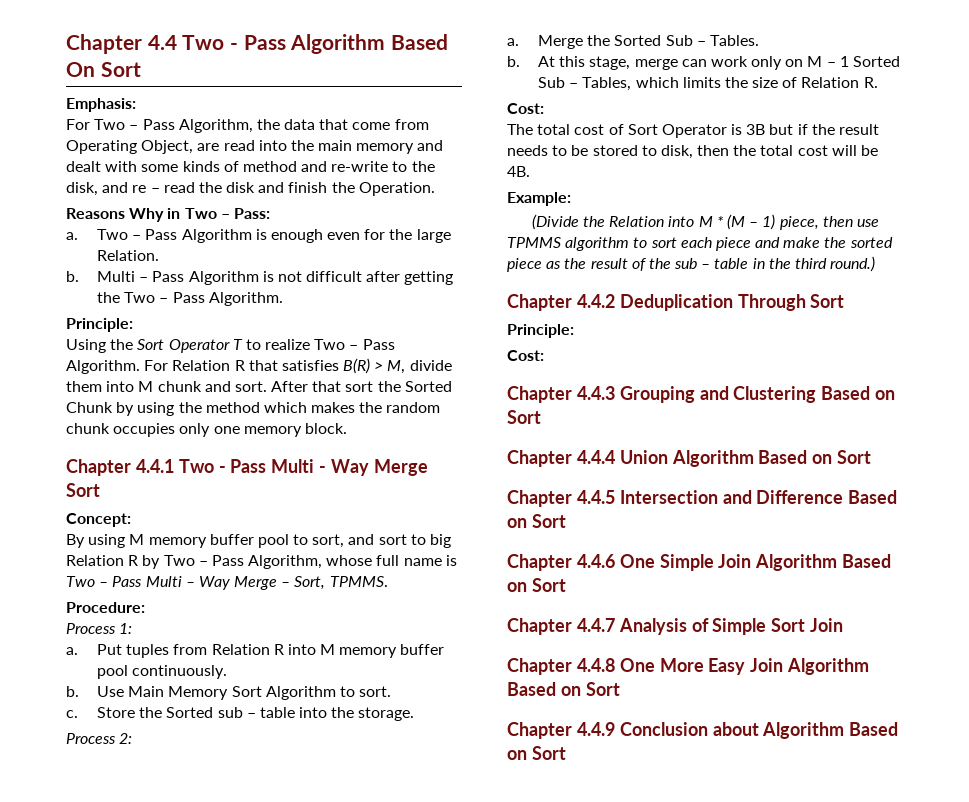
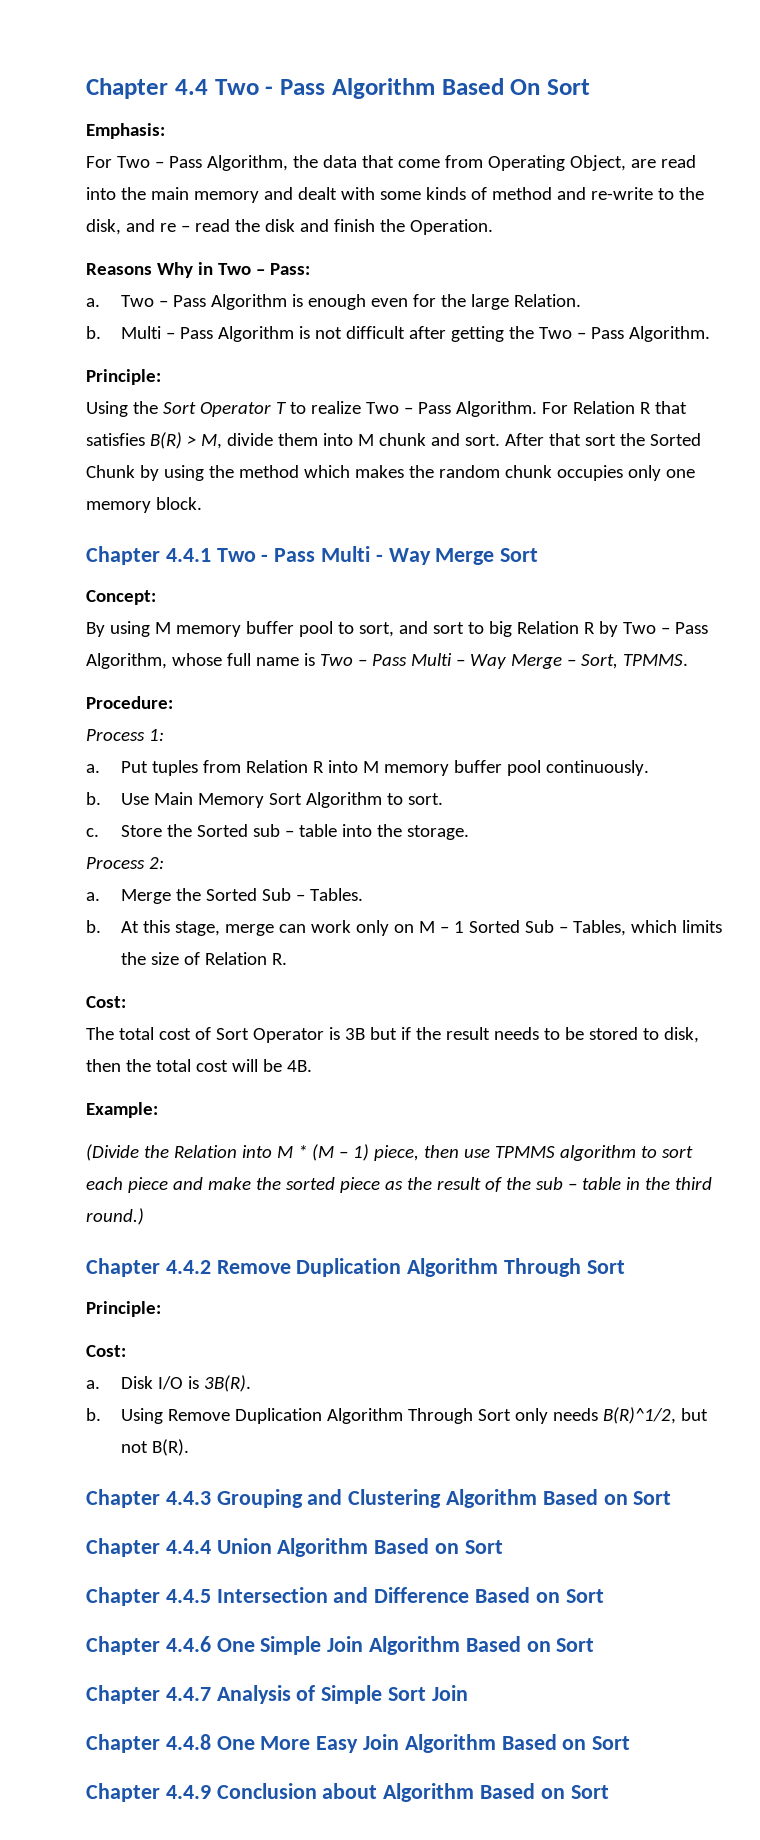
- Chapter 4.4.2 Deduplication Through Sort
+ Chapter 4.4.2 Remove Duplication Algorithm Through Sort
+ a. Disk I/O is 3B(R).
+ b. Using Remove Duplication Algorithm Through Sort only needs B(R)^1/2, but not B(R).
- Chapter 4.4.3 Grouping and Clustering Based on Sort
+ Chapter 4.4.3 Grouping and Clustering Algorithm Based on Sort

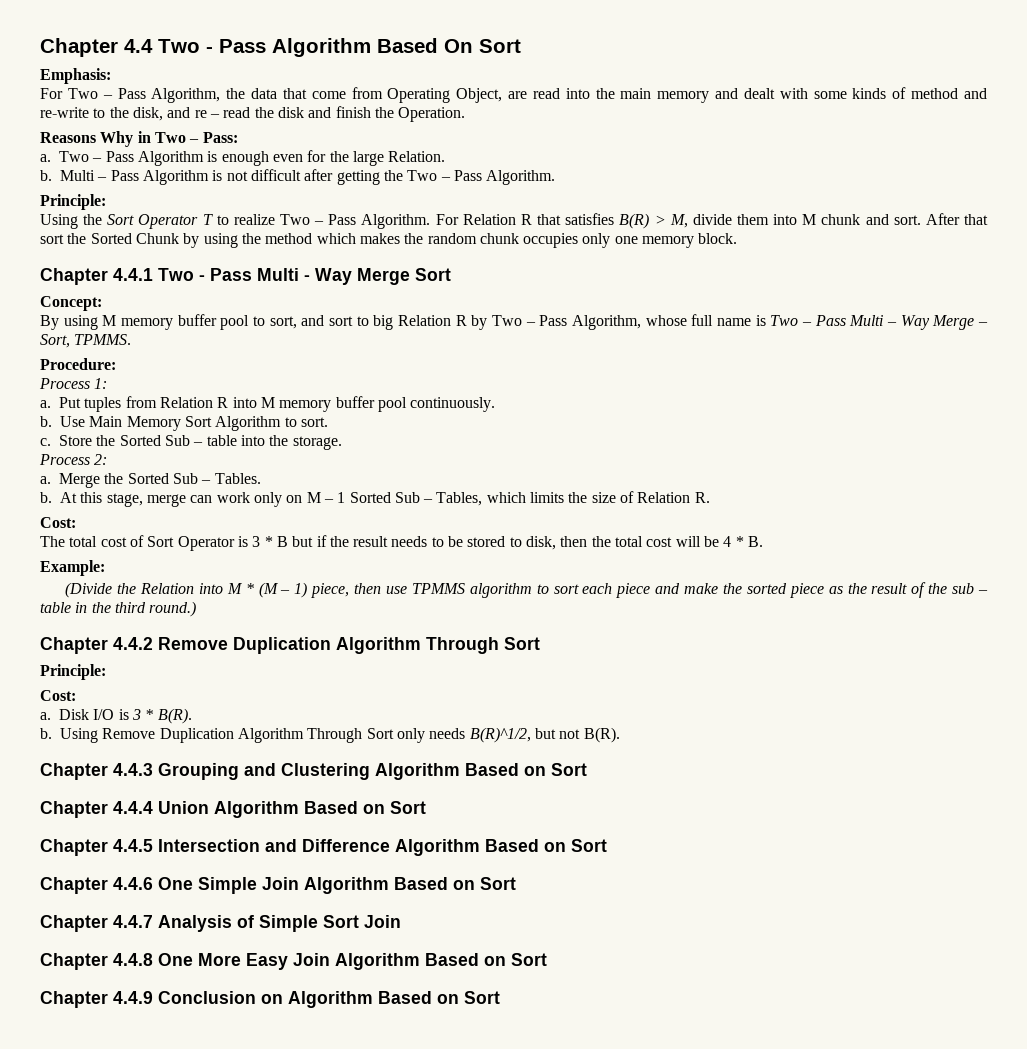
- Store the Sorted sub – table into the storage.
+ Store the Sorted Sub – table into the storage.
- The total cost of Sort Operator is 3B but if the result needs to be stored to disk, then the total cost will be 4B.
+ The total cost of Sort Operator is 3 * B but if the result needs to be stored to disk, then the total cost will be 4 * B.
- Disk I/O is 3B(R).
+ Disk I/O is 3 * B(R).
- Chapter 4.4.5 Intersection and Difference Based on Sort
+ Chapter 4.4.5 Intersection and Difference Algorithm Based on Sort
- Chapter 4.4.9 Conclusion about Algorithm Based on Sort
+ Chapter 4.4.9 Conclusion on Algorithm Based on Sort

